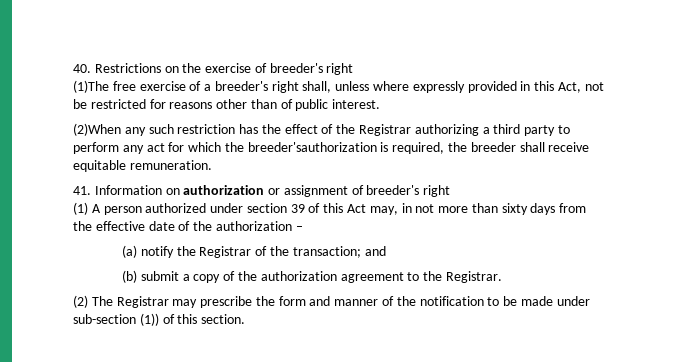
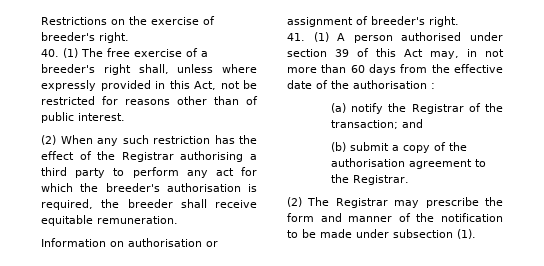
- 40. Restrictions on the exercise of breeder's right
- (1)The free exercise of a breeder's right shall, unless where expressly provided in this Act, not be restricted for reasons other than of public interest.
+ Restrictions on the exercise of breeder's right.
+ 40. (1) The free exercise of a breeder's right shall, unless where expressly provided in this Act, not be restricted for reasons other than of public interest.
- (2)When any such restriction has the effect of the Registrar authorizing a third party to perform any act for which the breeder'sauthorization is required, the breeder shall receive equitable remuneration.
+ (2) When any such restriction has the effect of the Registrar authorising a third party to perform any act for which the breeder's authorisation is required, the breeder shall receive equitable remuneration.
- 41. Information on authorization or assignment of breeder's right
- (1) A person authorized under section 39 of this Act may, in not more than sixty days from the effective date of the authorization –
+ Information on authorisation or assignment of breeder's right.
+ 41. (1) A person authorised under section 39 of this Act may, in not more than 60 days from the effective date of the authorisation :
- (b) submit a copy of the authorization agreement to the Registrar.
+ (b) submit a copy of the authorisation agreement to the Registrar.
- (2) The Registrar may prescribe the form and manner of the notification to be made under sub-section (1)) of this section.
+ (2) The Registrar may prescribe the form and manner of the notification to be made under subsection (1).

